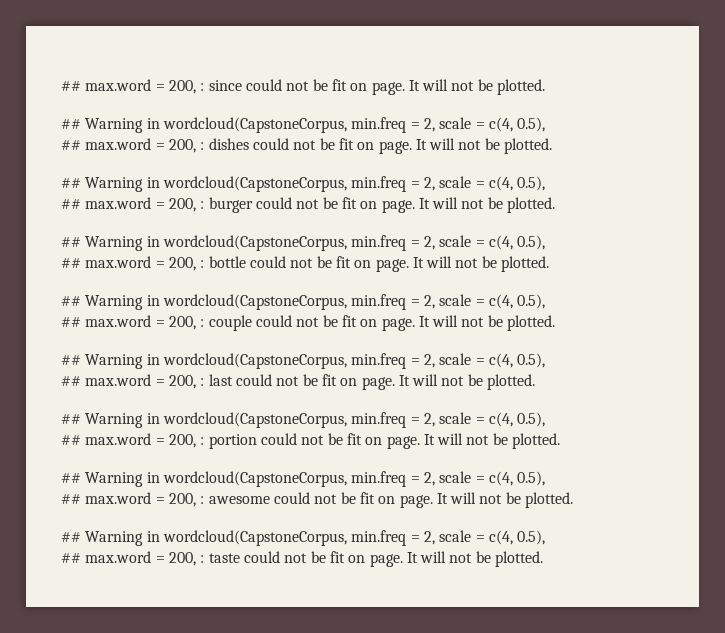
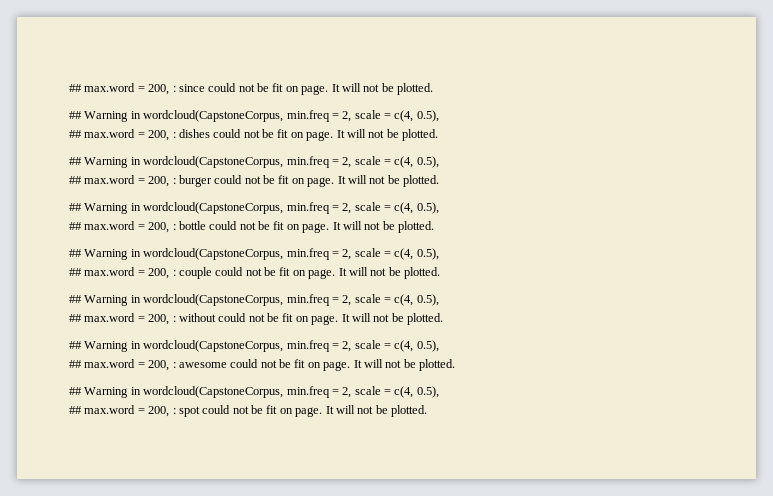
- ## max.word = 200, : last could not be fit on page. It will not be plotted.
- ## Warning in wordcloud(CapstoneCorpus, min.freq = 2, scale = c(4, 0.5),
- ## max.word = 200, : portion could not be fit on page.
+ ## max.word = 200, : without could not be fit on page.
- ## max.word = 200, : taste could not be fit on page.
+ ## max.word = 200, : spot could not be fit on page.

